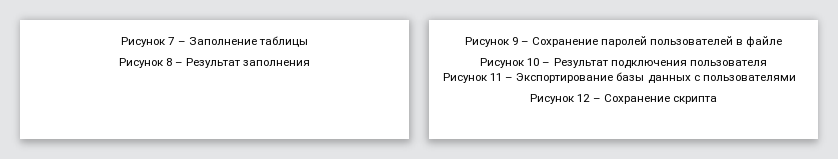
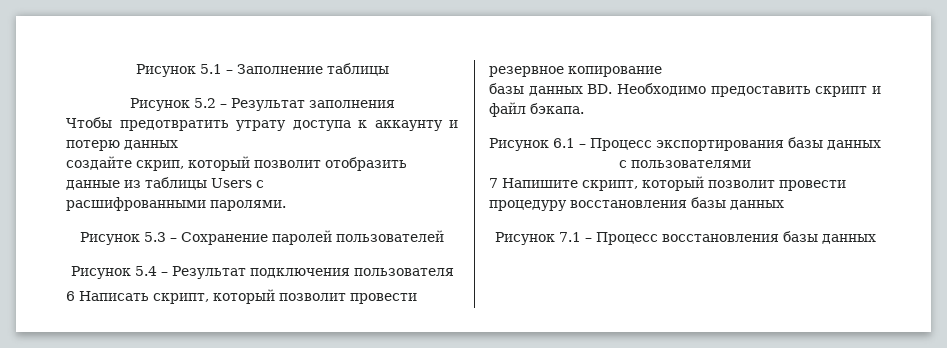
- Рисунок 7 – Заполнение таблицы
+ Рисунок 5.1 – Заполнение таблицы
- Рисунок 8 – Результат заполнения
+ Рисунок 5.2 – Результат заполнения
- Рисунок 9 – Сохранение паролей пользователей в файле
- Рисунок 10 – Результат подключения пользователя
+ Чтобы предотвратить утрату доступа к аккаунту и потерю данных
+ создайте скрип, который позволит отобразить данные из таблицы Users c
+ расшифрованными паролями.
+ Рисунок 5.3 – Сохранение паролей пользователей
+ Рисунок 5.4 – Результат подключения пользователя
- Рисунок 11 – Экспортирование базы данных с пользователями
- Рисунок 12 – Сохранение скрипта
+ 6 Написать скрипт, который позволит провести резервное копирование
+ базы данных BD. Необходимо предоставить скрипт и файл бэкапа.
+ Рисунок 6.1 – Процесс экспортирования базы данных с пользователями
+ 7 Напишите скрипт, который позволит провести процедуру восстановления базы данных
+ Рисунок 7.1 – Процесс восстановления базы данных

